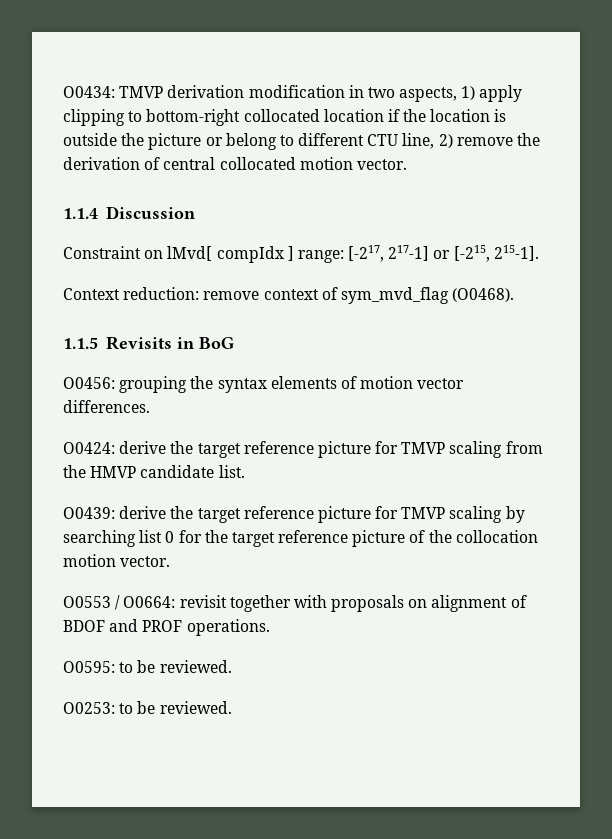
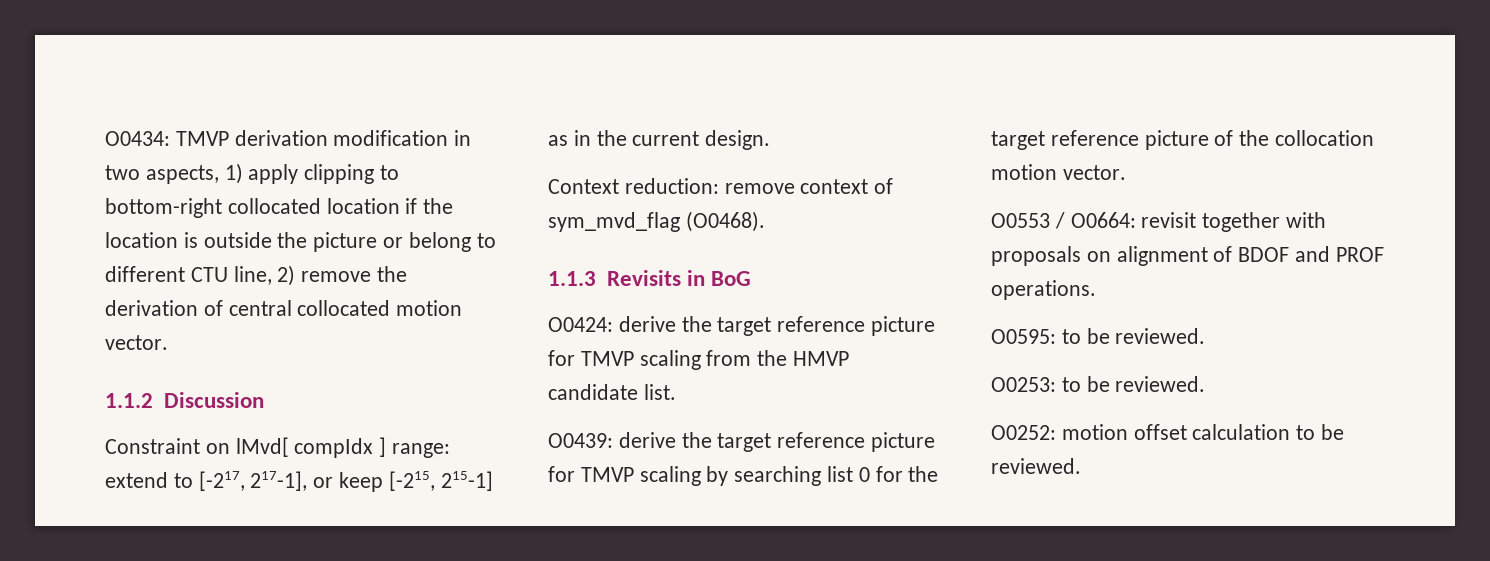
- 1.1.4 Discussion
+ 1.1.2 Discussion
- Constraint on lMvd[ compIdx ] range: [-217, 217-1] or [-215, 215-1].
+ Constraint on lMvd[ compIdx ] range: extend to [-217, 217-1], or keep [-215, 215-1] as in the current design.
- 1.1.5 Revisits in BoG
+ 1.1.3 Revisits in BoG
- O0456: grouping the syntax elements of motion vector differences.
+ O0252: motion offset calculation to be reviewed.

